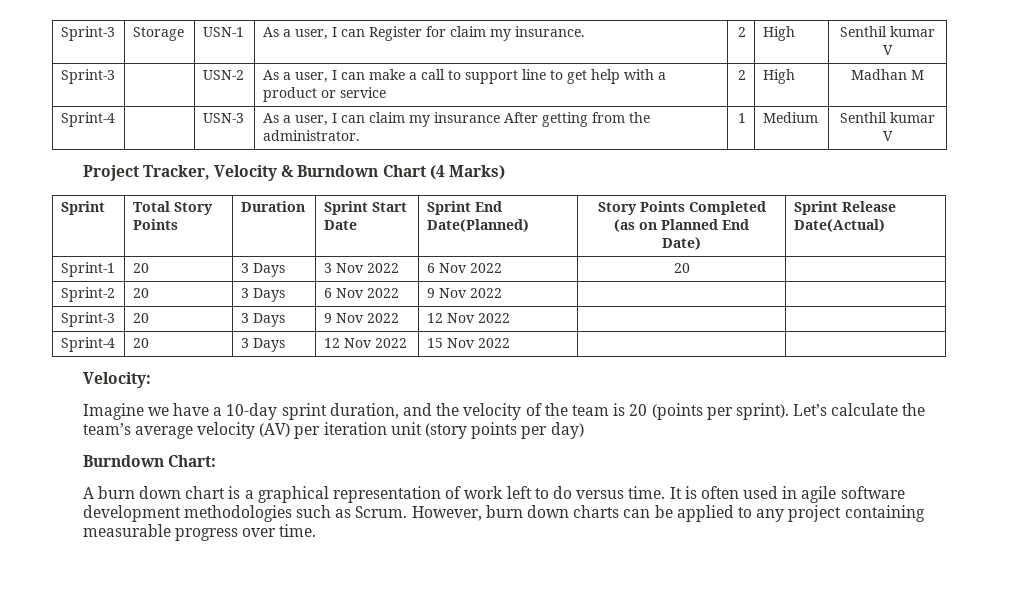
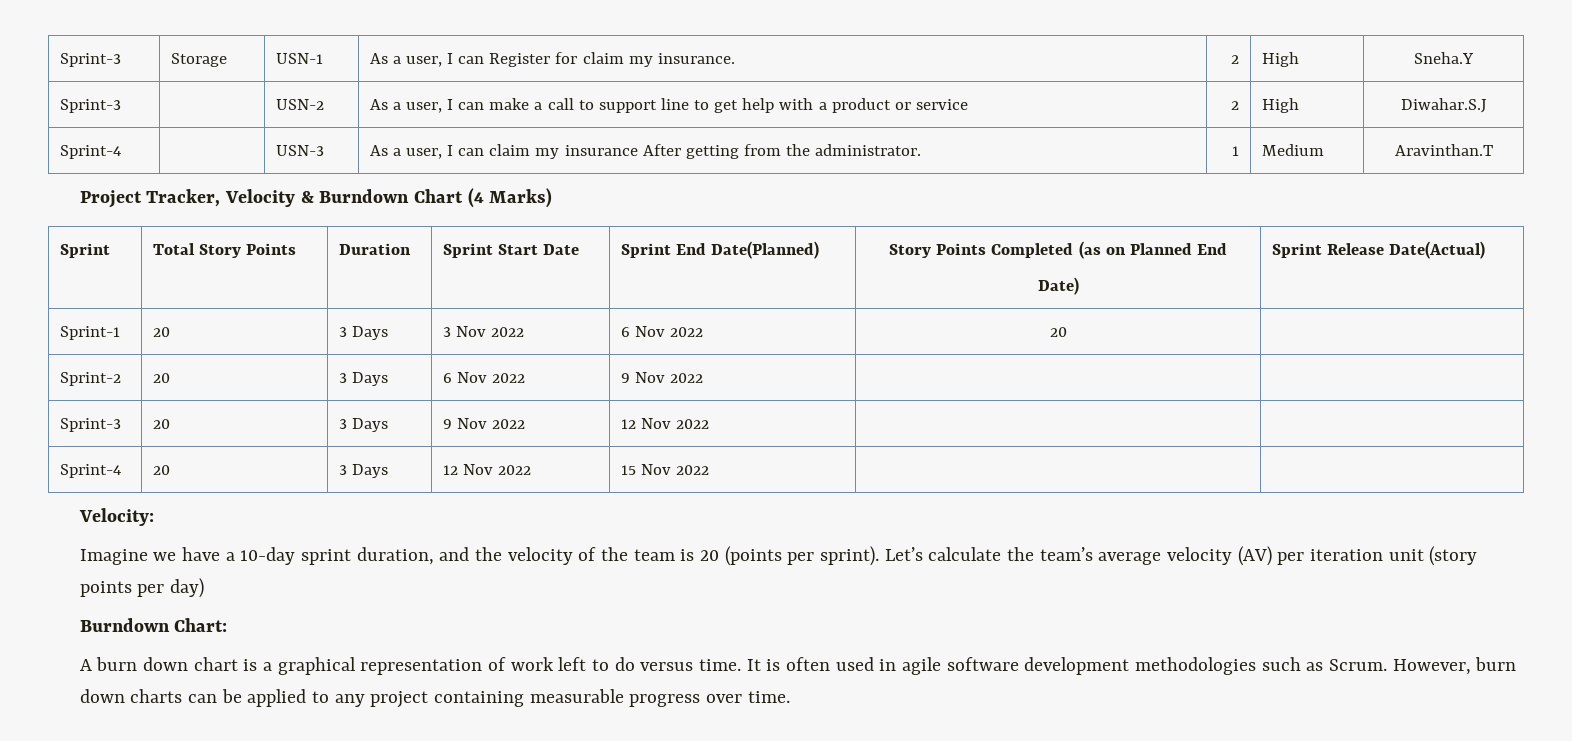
- Sprint-3 | Storage | USN-1 | As a user, I can Register for claim my insurance. | 2 | High | Senthil kumar V
+ Sprint-3 | Storage | USN-1 | As a user, I can Register for claim my insurance. | 2 | High | Sneha.Y
- Sprint-3 | | USN-2 | As a user, I can make a call to support line to get help with a product or service | 2 | High | Madhan M
+ Sprint-3 | | USN-2 | As a user, I can make a call to support line to get help with a product or service | 2 | High | Diwahar.S.J
- Sprint-4 | | USN-3 | As a user, I can claim my insurance After getting from the administrator. | 1 | Medium | Senthil kumar V
+ Sprint-4 | | USN-3 | As a user, I can claim my insurance After getting from the administrator. | 1 | Medium | Aravinthan.T

